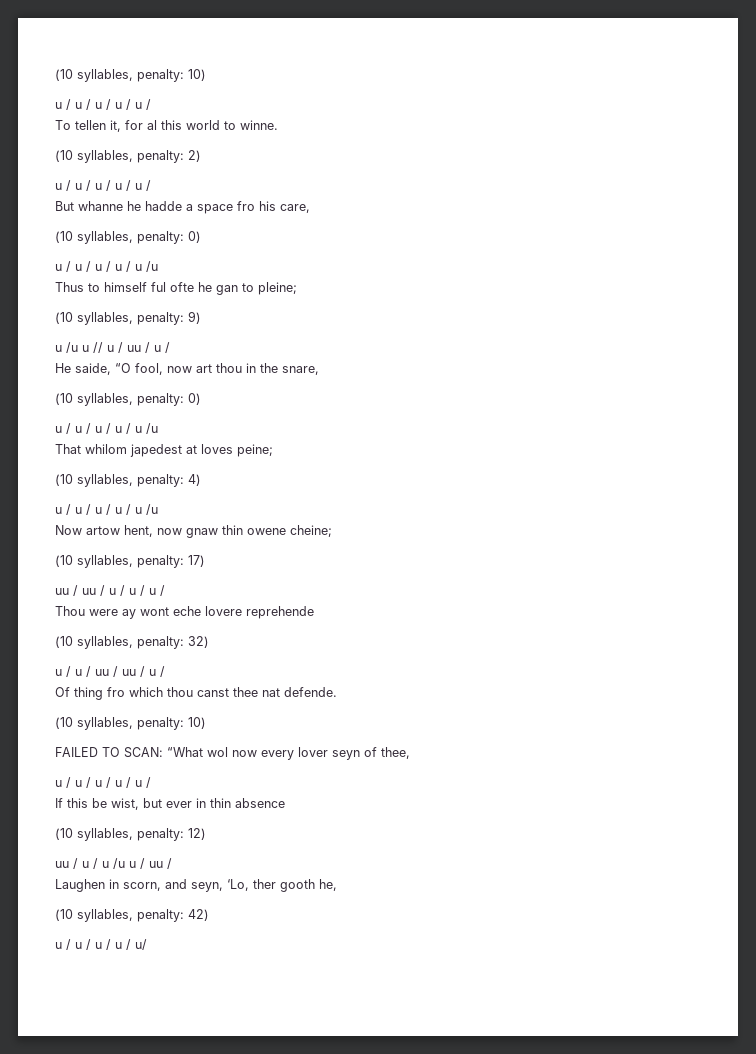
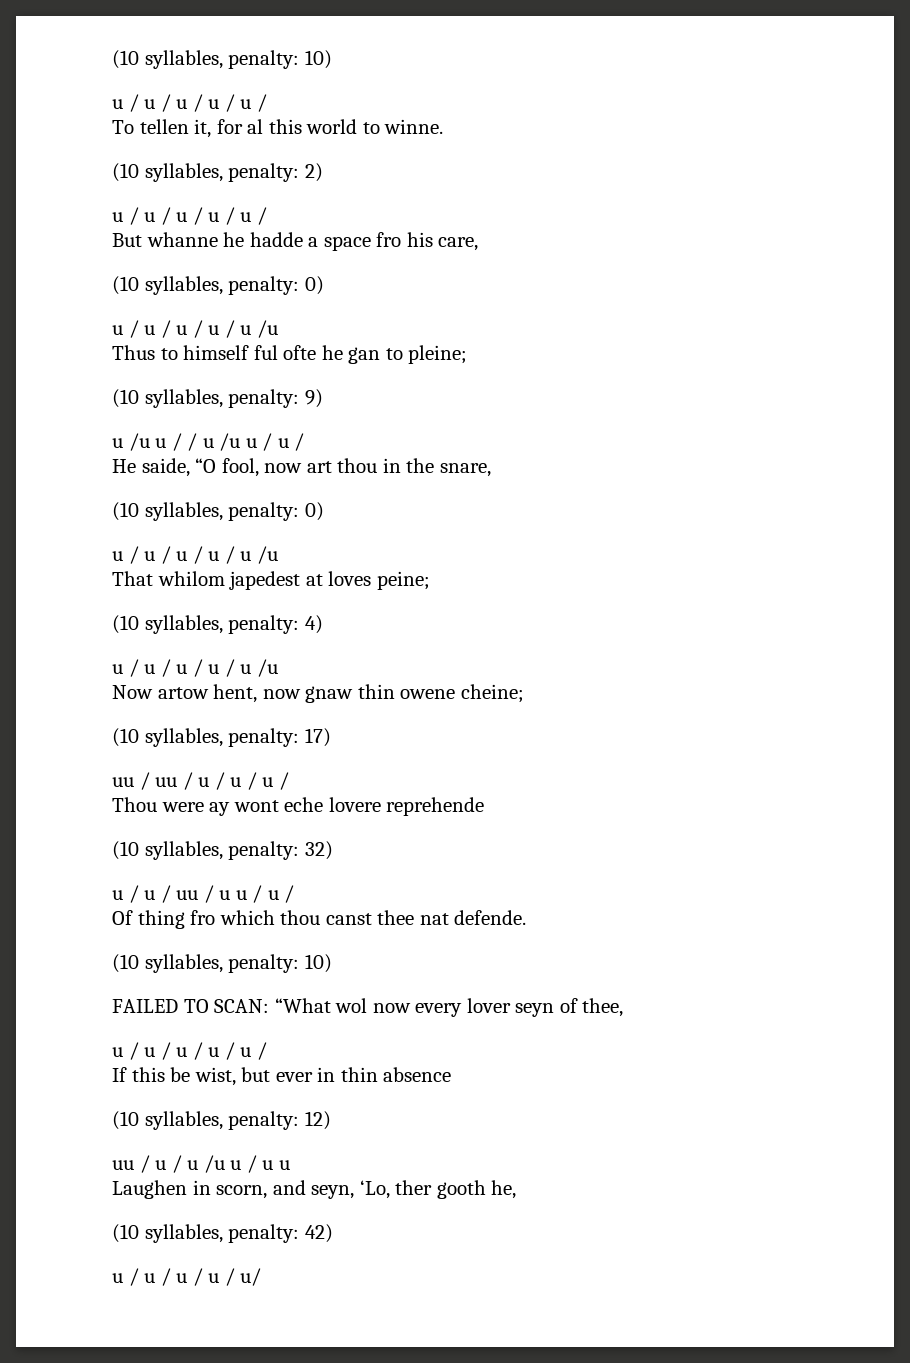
- u /u u // u / uu / u /
+ u /u u / / u /u u / u /
- u / u / uu / uu / u /
+ u / u / uu / u u / u /
- uu / u / u /u u / uu /
+ uu / u / u /u u / u u

